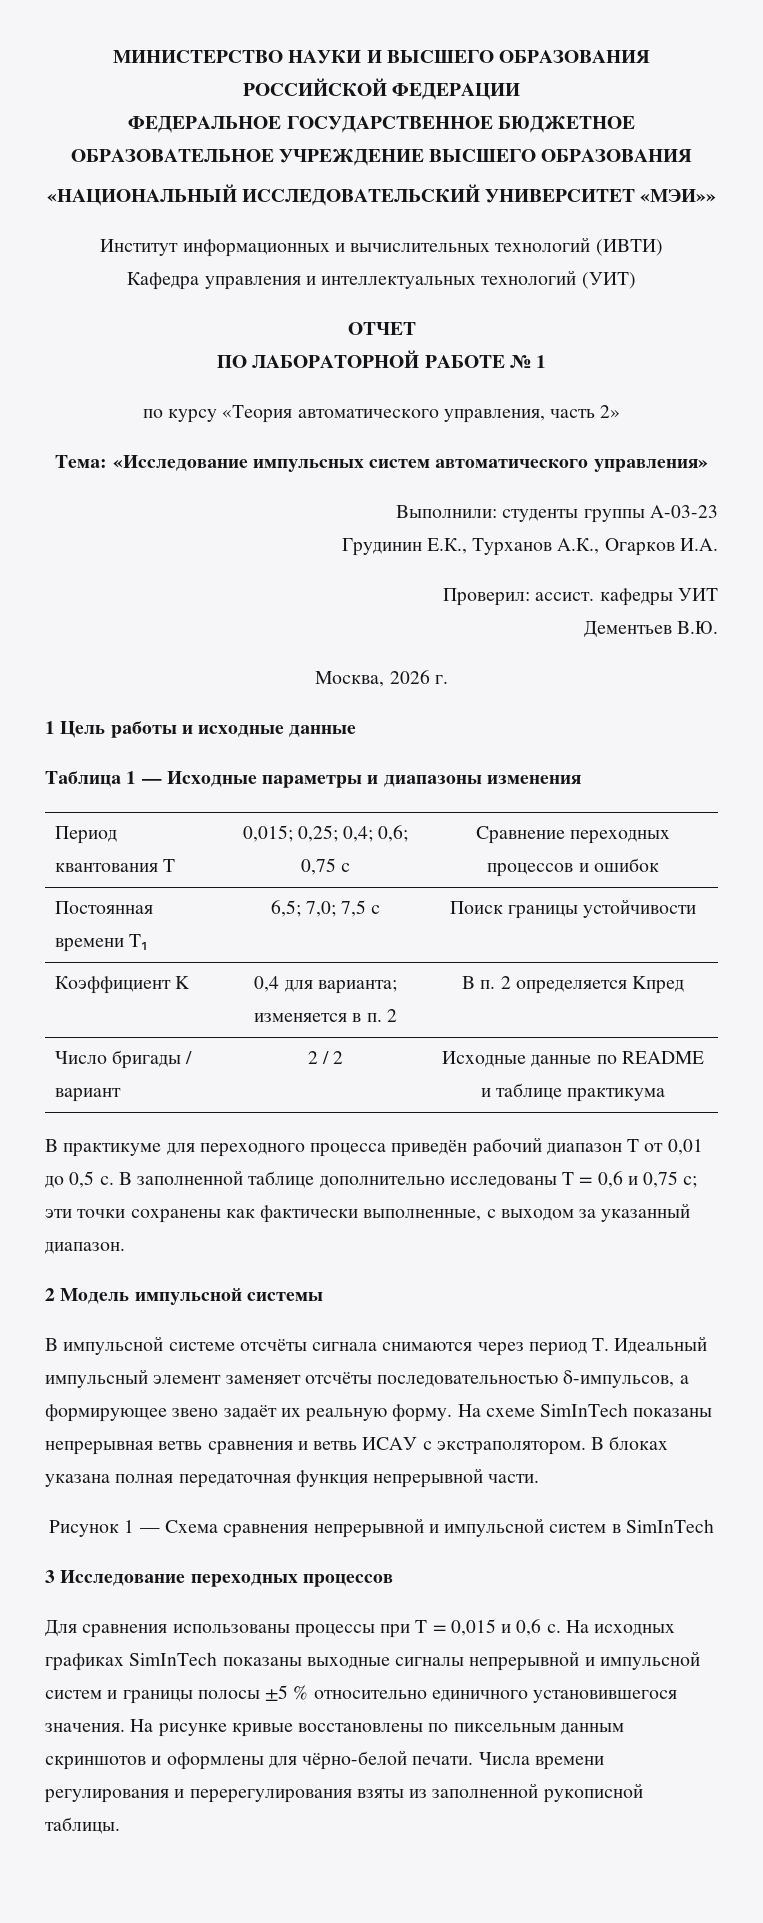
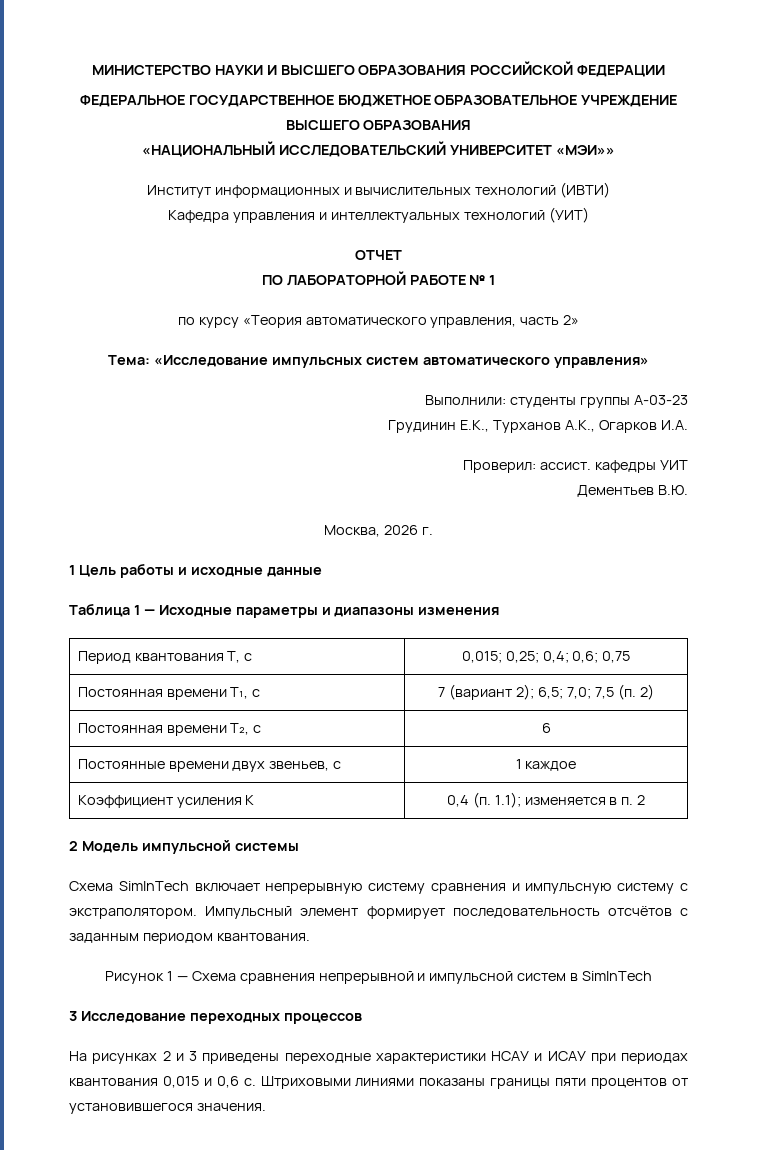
- Период квантования T | 0,015; 0,25; 0,4; 0,6; 0,75 с | Сравнение переходных процессов и ошибок
- Постоянная времени T₁ | 6,5; 7,0; 7,5 с | Поиск границы устойчивости
+ Период квантования T, с | 0,015; 0,25; 0,4; 0,6; 0,75
+ Постоянная времени T₁, с | 7 (вариант 2); 6,5; 7,0; 7,5 (п. 2)
+ Постоянная времени T₂, с | 6
+ Постоянные времени двух звеньев, с | 1 каждое
- Коэффициент K | 0,4 для варианта; изменяется в п. 2 | В п. 2 определяется Kпред
- Число бригады / вариант | 2 / 2 | Исходные данные по README и таблице практикума
- В практикуме для переходного процесса приведён рабочий диапазон T от 0,01 до 0,5 с. В заполненной таблице дополнительно исследованы T = 0,6 и 0,75 с; эти точки сохранены как фактически выполненные, с выходом за указанный диапазон.
+ Коэффициент усиления K | 0,4 (п. 1.1); изменяется в п. 2
  2 Модель импульсной системы
- В импульсной системе отсчёты сигнала снимаются через период T. Идеальный импульсный элемент заменяет отсчёты последовательностью δ-импульсов, а формирующее звено задаёт их реальную форму. На схеме SimInTech показаны непрерывная ветвь сравнения и ветвь ИСАУ с экстраполятором. В блоках указана полная передаточная функция непрерывной части.
+ Схема SimInTech включает непрерывную систему сравнения и импульсную систему с экстраполятором. Импульсный элемент формирует последовательность отсчётов с заданным периодом квантования.
- Для сравнения использованы процессы при T = 0,015 и 0,6 с. На исходных графиках SimInTech показаны выходные сигналы непрерывной и импульсной систем и границы полосы ±5 % относительно единичного установившегося значения. На рисунке кривые восстановлены по пиксельным данным скриншотов и оформлены для чёрно-белой печати. Числа времени регулирования и перерегулирования взяты из заполненной рукописной таблицы.
+ На рисунках 2 и 3 приведены переходные характеристики НСАУ и ИСАУ при периодах квантования 0,015 и 0,6 с. Штриховыми линиями показаны границы пяти процентов от установившегося значения.

